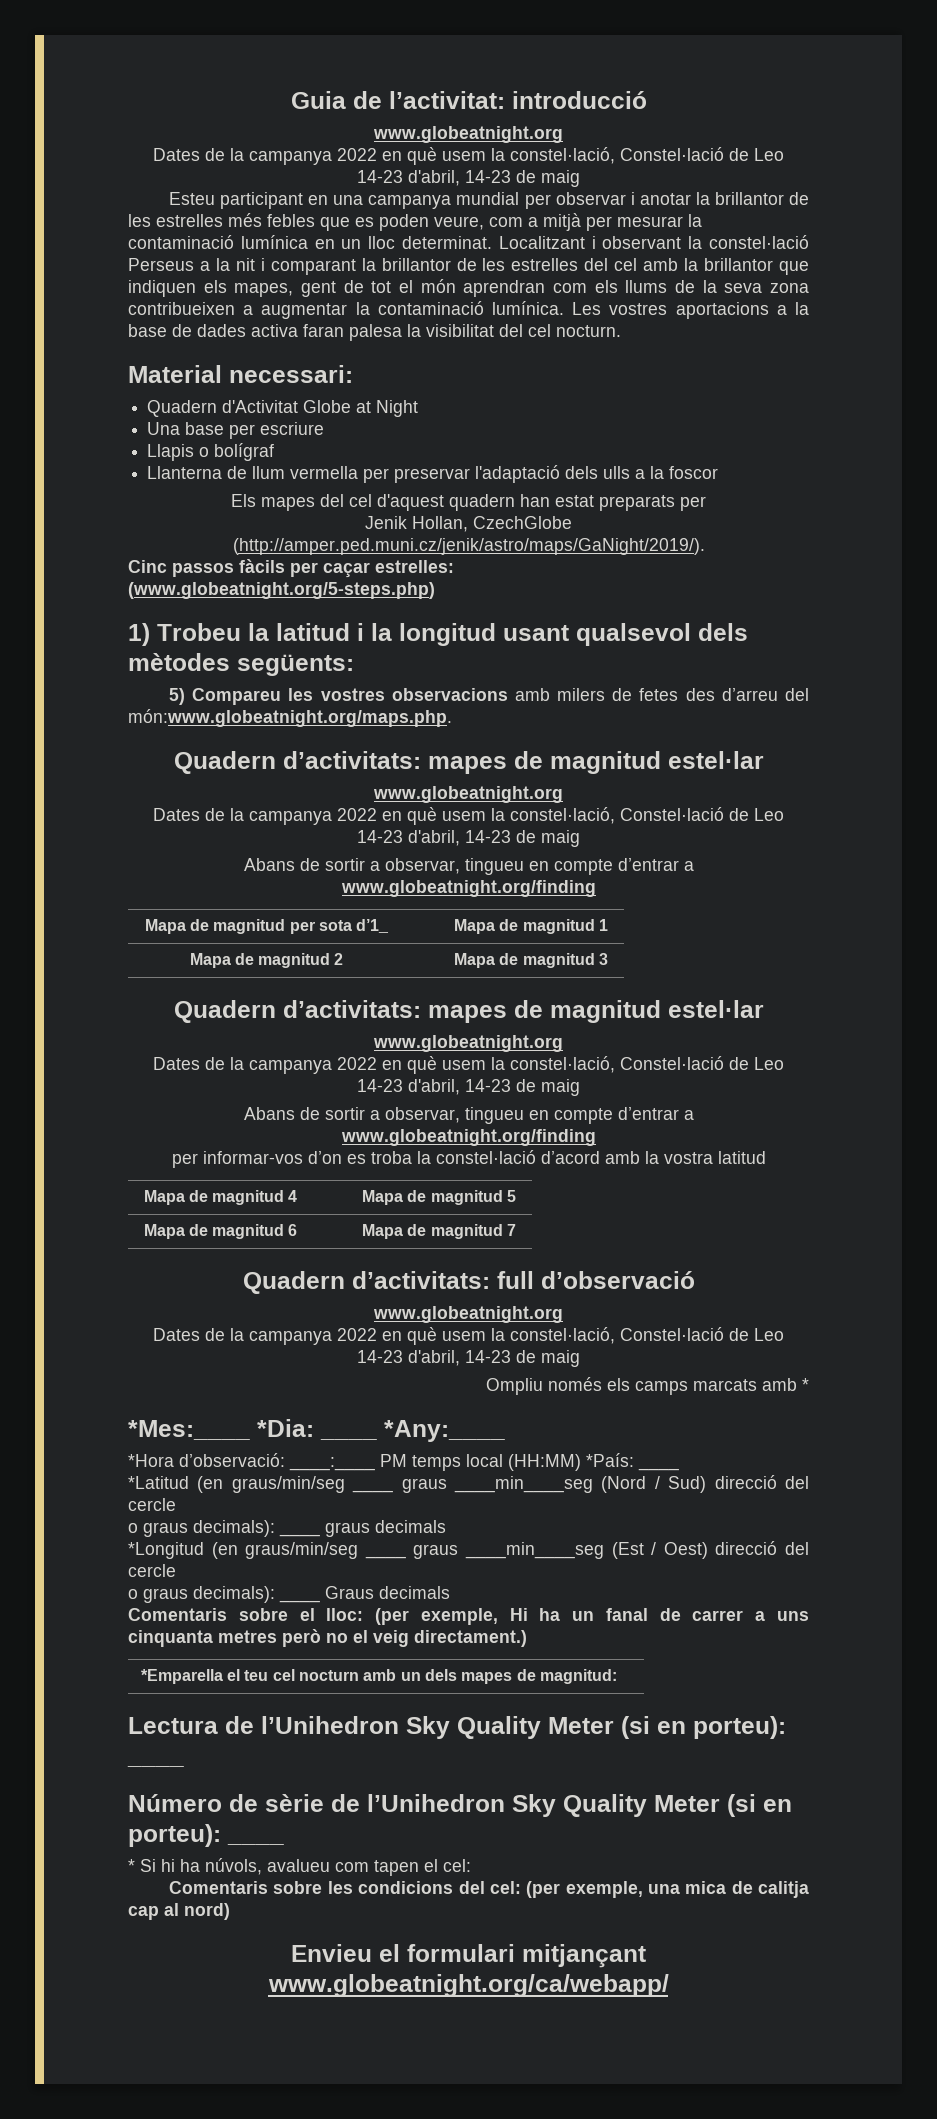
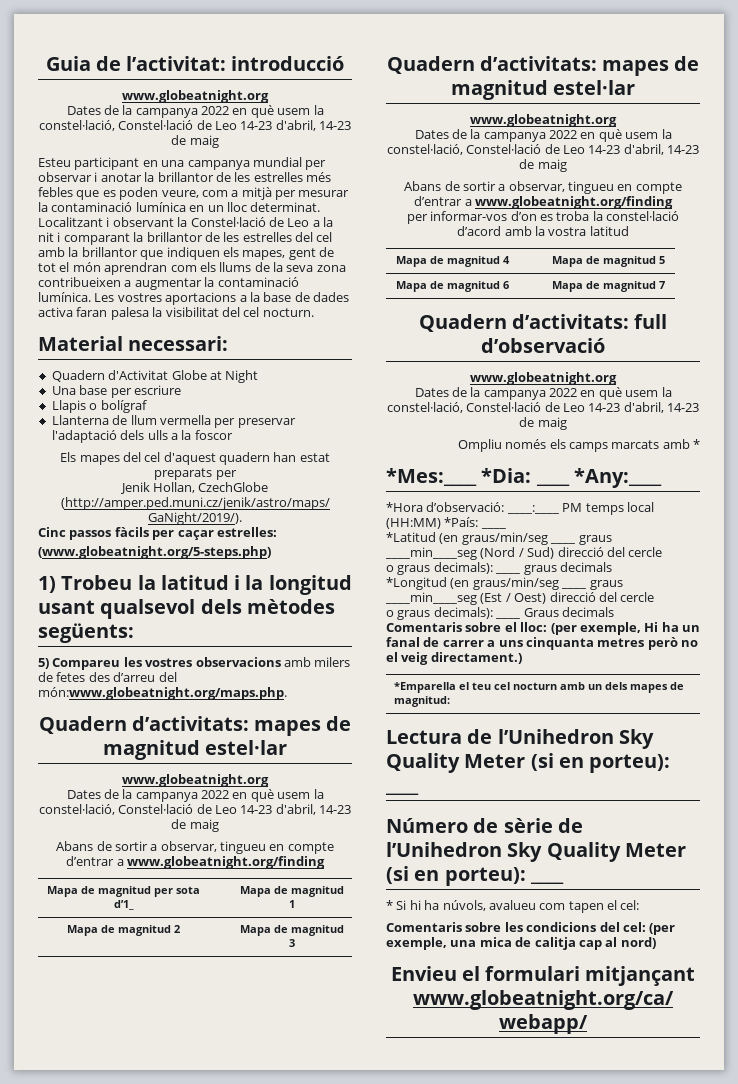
- Localitzant i observant la constel·lació Perseus a la nit i comparant la brillantor de les estrelles del cel amb la brillantor que indiquen els mapes, gent de tot el món aprendran com els llums de la seva zona contribueixen a augmentar la contaminació lumínica.
+ Localitzant i observant la Constel·lació de Leo a la nit i comparant la brillantor de les estrelles del cel amb la brillantor que indiquen els mapes, gent de tot el món aprendran com els llums de la seva zona contribueixen a augmentar la contaminació lumínica.

